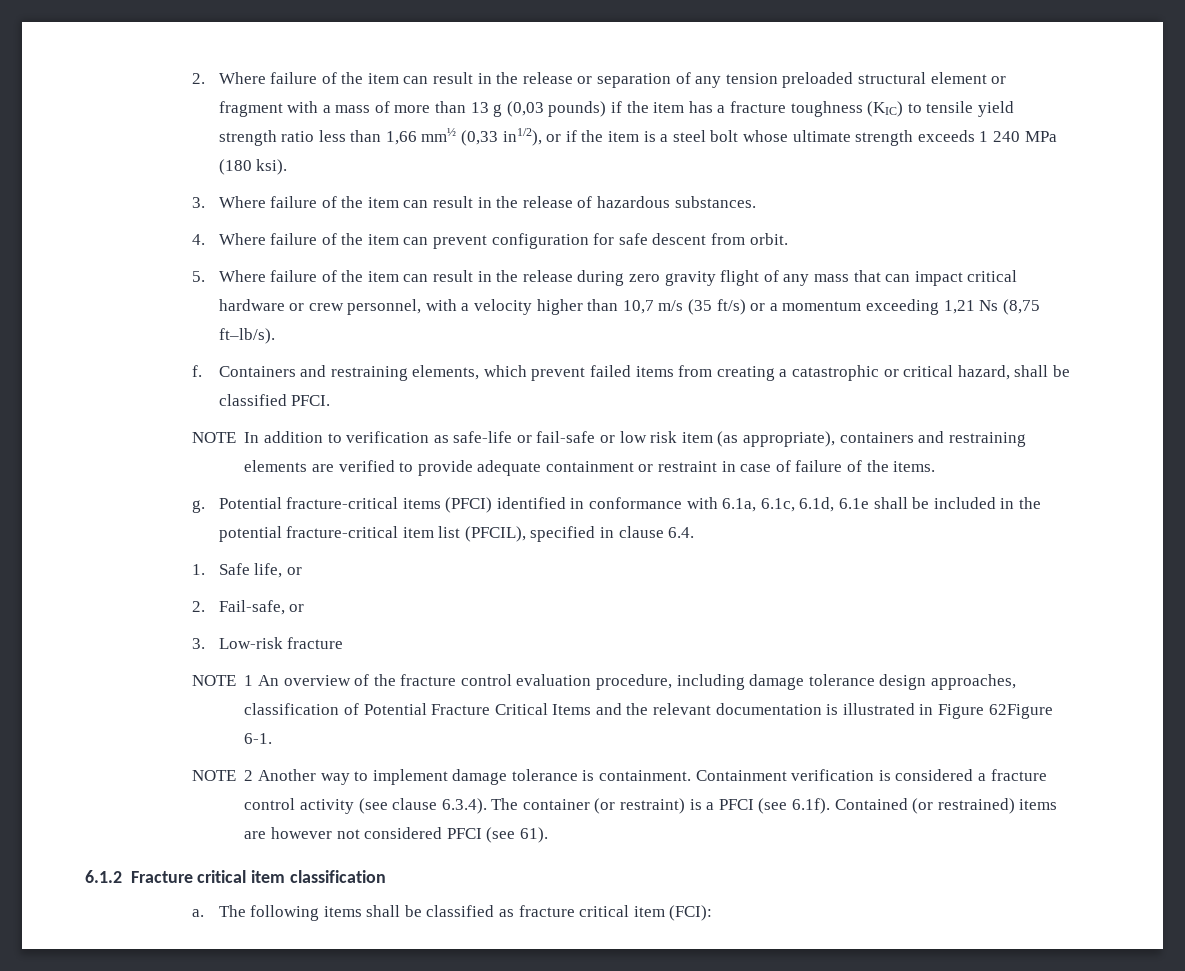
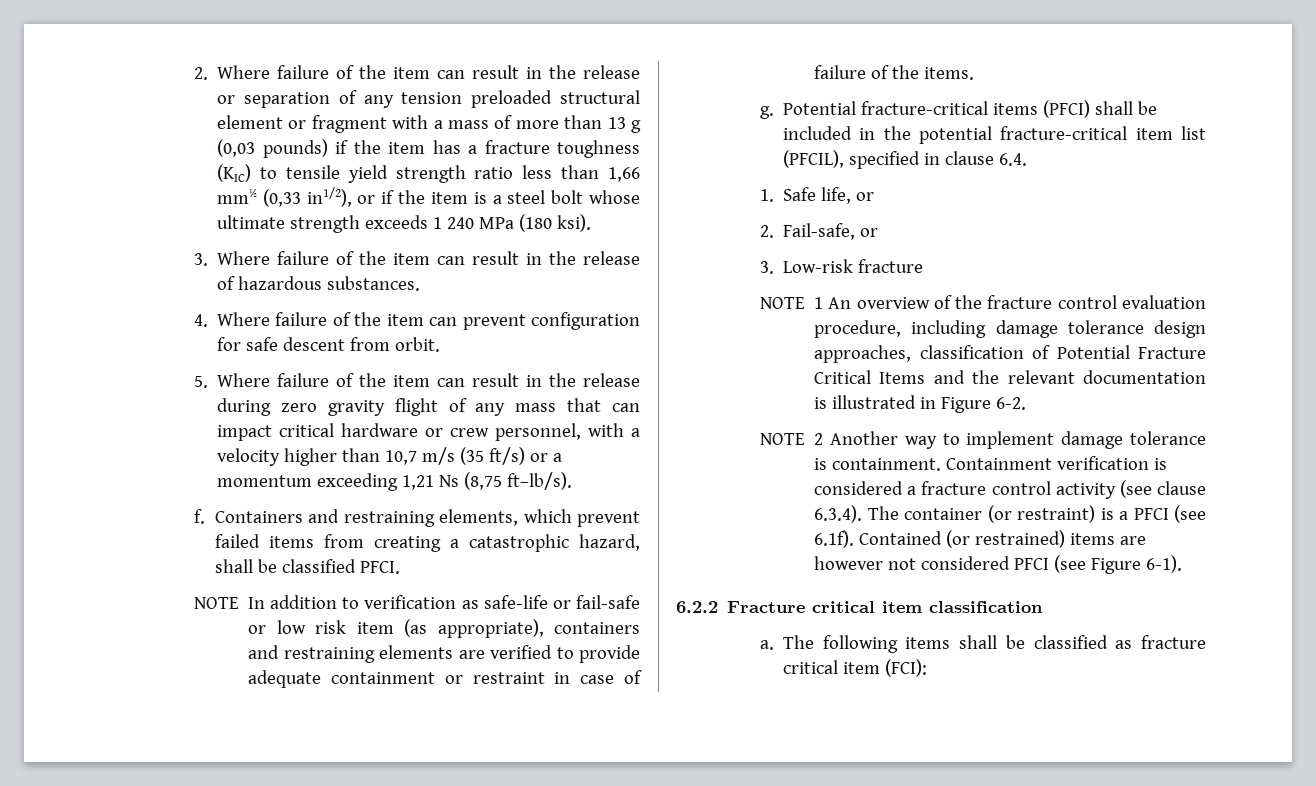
- Containers and restraining elements, which prevent failed items from creating a catastrophic or critical hazard, shall be classified PFCI.
+ Containers and restraining elements, which prevent failed items from creating a catastrophic hazard, shall be classified PFCI.
- Potential fracture-critical items (PFCI) identified in conformance with 6.1a, 6.1c, 6.1d, 6.1e shall be included in the potential fracture-critical item list (PFCIL), specified in clause 6.4.
+ Potential fracture-critical items (PFCI) shall be included in the potential fracture-critical item list (PFCIL), specified in clause 6.4.
- NOTE 1 An overview of the fracture control evaluation procedure, including damage tolerance design approaches, classification of Potential Fracture Critical Items and the relevant documentation is illustrated in Figure 62Figure 6-1.
+ NOTE 1 An overview of the fracture control evaluation procedure, including damage tolerance design approaches, classification of Potential Fracture Critical Items and the relevant documentation is illustrated in Figure 6-2.
- Containment verification is considered a fracture control activity (see clause 6.3.4). The container (or restraint) is a PFCI (see 6.1f). Contained (or restrained) items are however not considered PFCI (see 61).
- 6.1.2 Fracture critical item classification
+ Containment verification is considered a fracture control activity (see clause 6.3.4). The container (or restraint) is a PFCI (see 6.1f). Contained (or restrained) items are however not considered PFCI (see Figure 6-1).
+ 6.2.2 Fracture critical item classification

